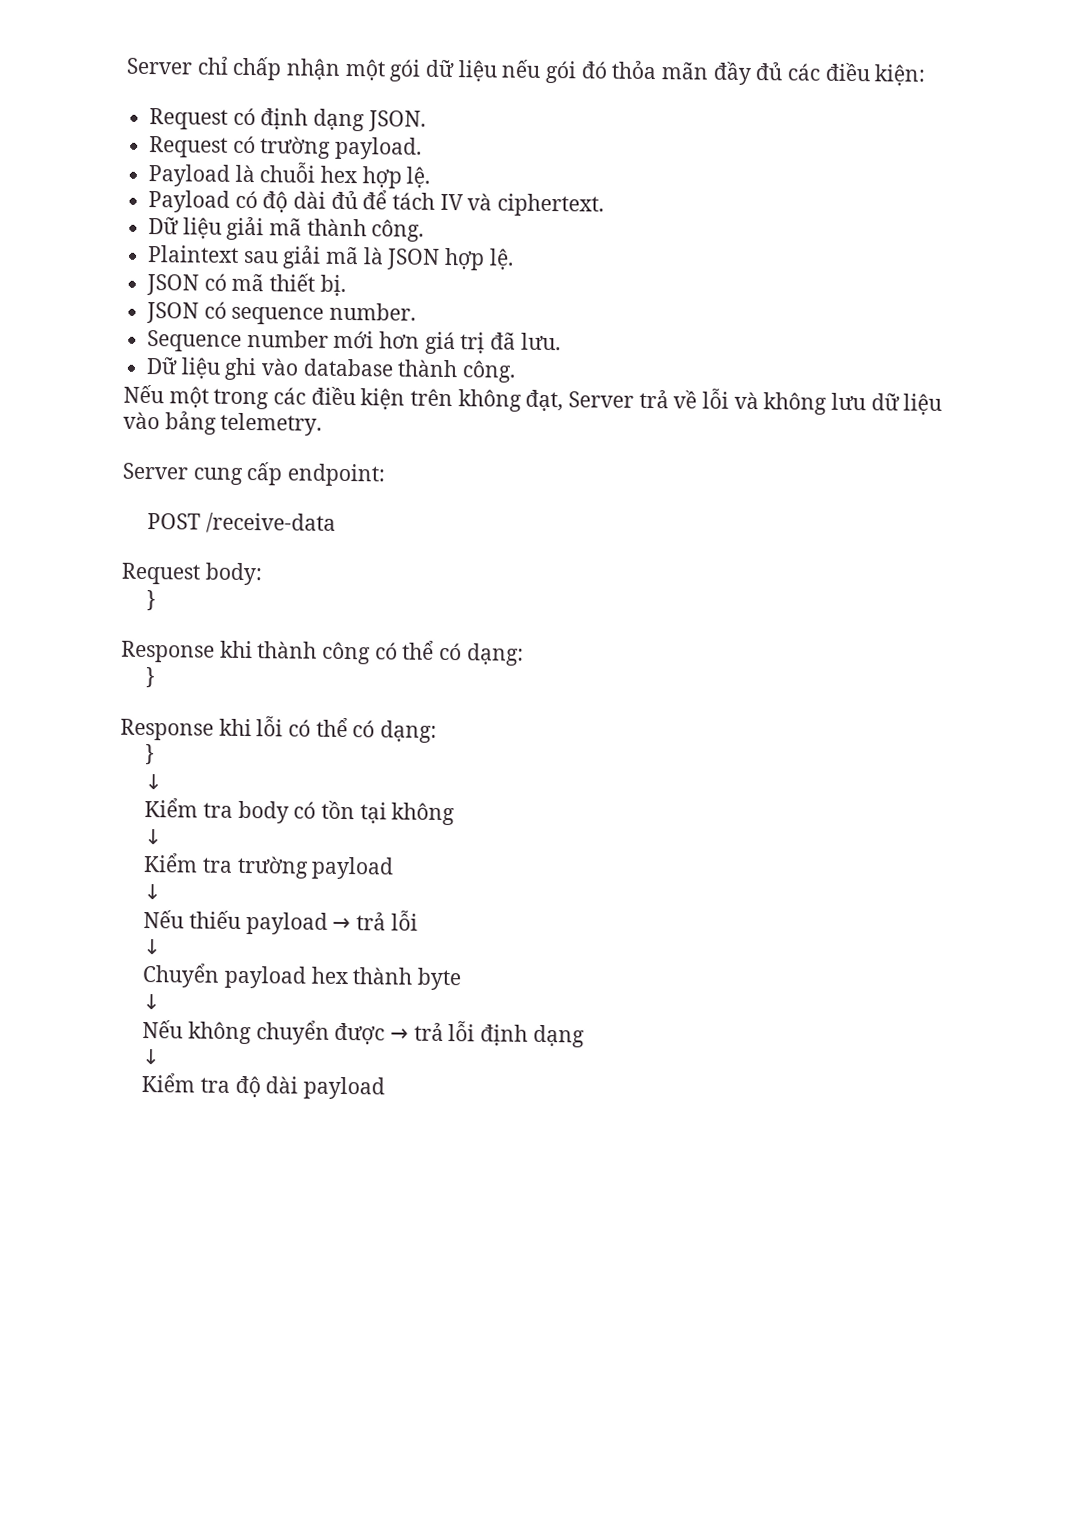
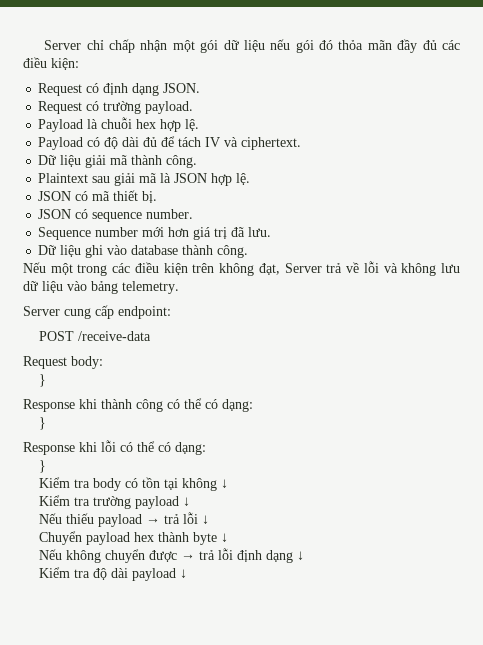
  Response khi lỗi có thể có dạng:
  }
- ↓
- Kiểm tra body có tồn tại không
- ↓
+ Kiểm tra body có tồn tại không ↓
- Kiểm tra trường payload
- ↓
+ Kiểm tra trường payload ↓
- Nếu thiếu payload → trả lỗi
- ↓
+ Nếu thiếu payload → trả lỗi ↓
- Chuyển payload hex thành byte
- ↓
+ Chuyển payload hex thành byte ↓
- Nếu không chuyển được → trả lỗi định dạng
- ↓
+ Nếu không chuyển được → trả lỗi định dạng ↓
- Kiểm tra độ dài payload
+ Kiểm tra độ dài payload ↓

